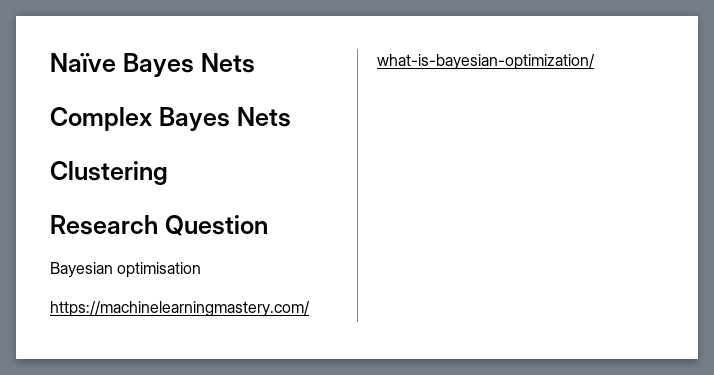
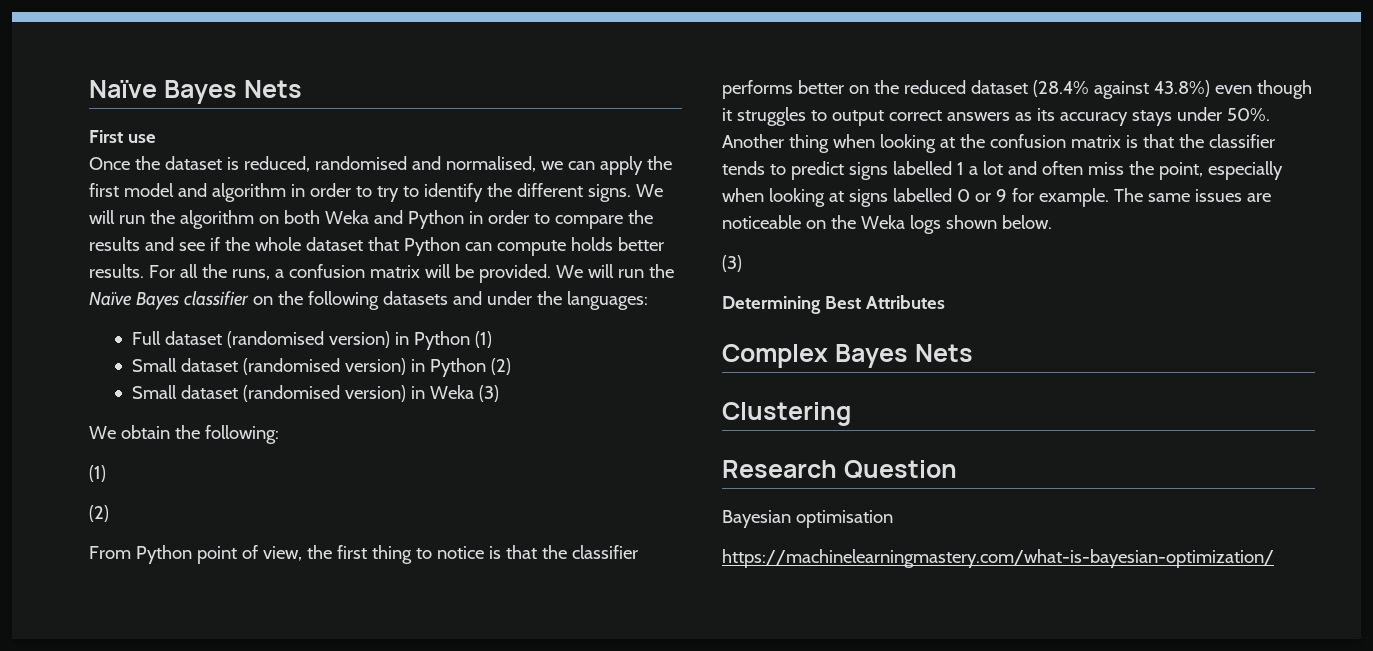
+ First use
+ Once the dataset is reduced, randomised and normalised, we can apply the first model and algorithm in order to try to identify the different signs. We will run the algorithm on both Weka and Python in order to compare the results and see if the whole dataset that Python can compute holds better results. For all the runs, a confusion matrix will be provided. We will run the Naïve Bayes classifier on the following datasets and under the languages:
+ Full dataset (randomised version) in Python (1)
+ Small dataset (randomised version) in Python (2)
+ Small dataset (randomised version) in Weka (3)
+ We obtain the following:
+ (1)
+ (2)
+ From Python point of view, the first thing to notice is that the classifier performs better on the reduced dataset (28.4% against 43.8%) even though it struggles to output correct answers as its accuracy stays under 50%. Another thing when looking at the confusion matrix is that the classifier tends to predict signs labelled 1 a lot and often miss the point, especially when looking at signs labelled 0 or 9 for example. The same issues are noticeable on the Weka logs shown below.
+ (3)
+ Determining Best Attributes

